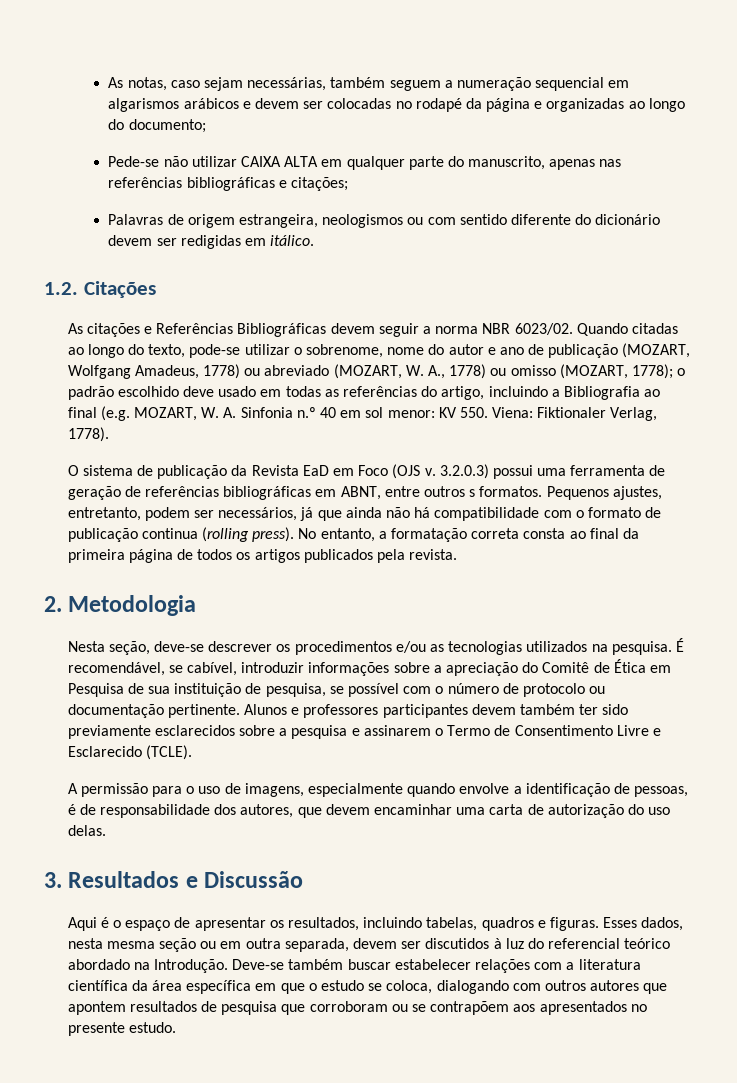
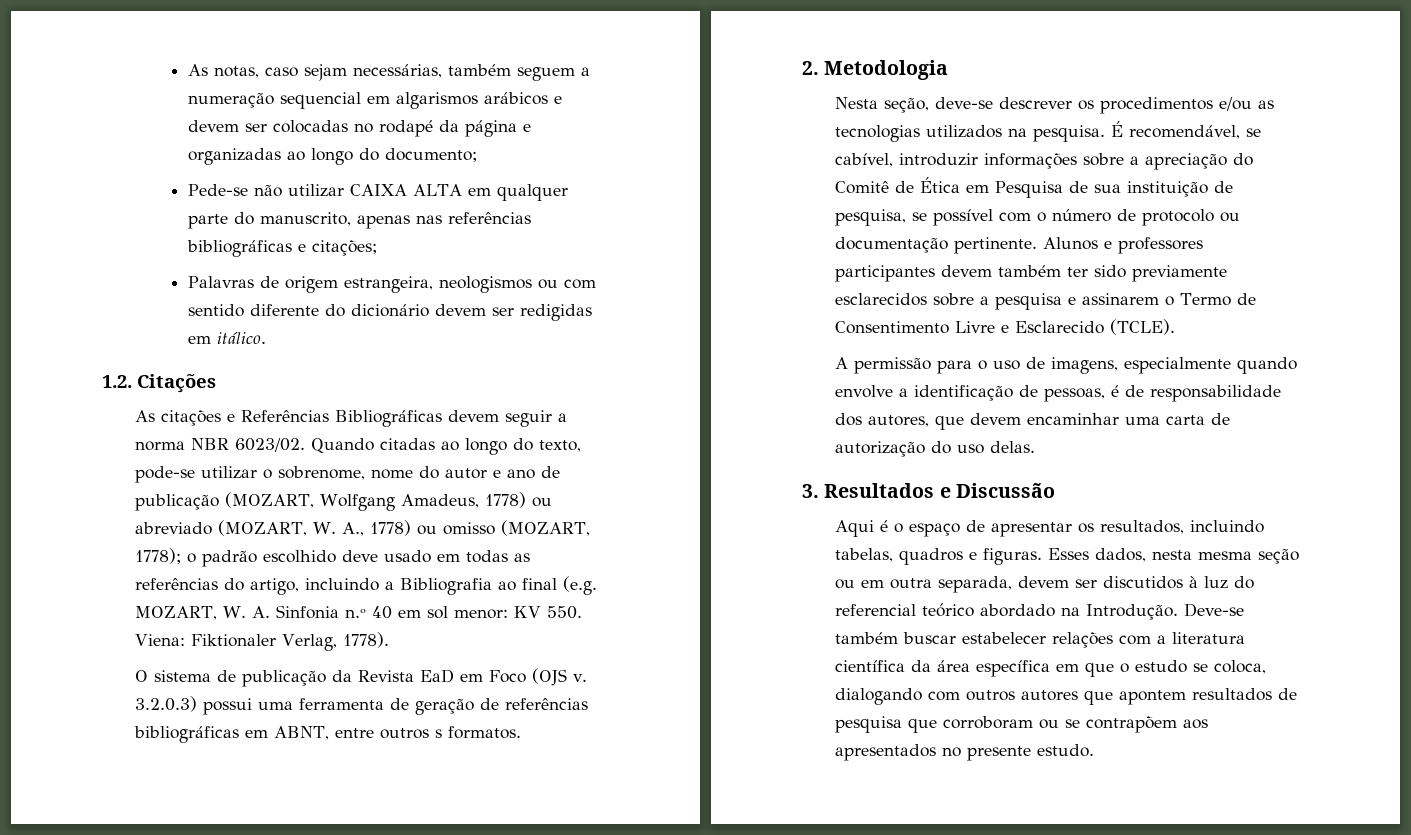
- Pequenos ajustes, entretanto, podem ser necessários, já que ainda não há compatibilidade com o formato de publicação continua (rolling press). No entanto, a formatação correta consta ao final da primeira página de todos os artigos publicados pela revista.

